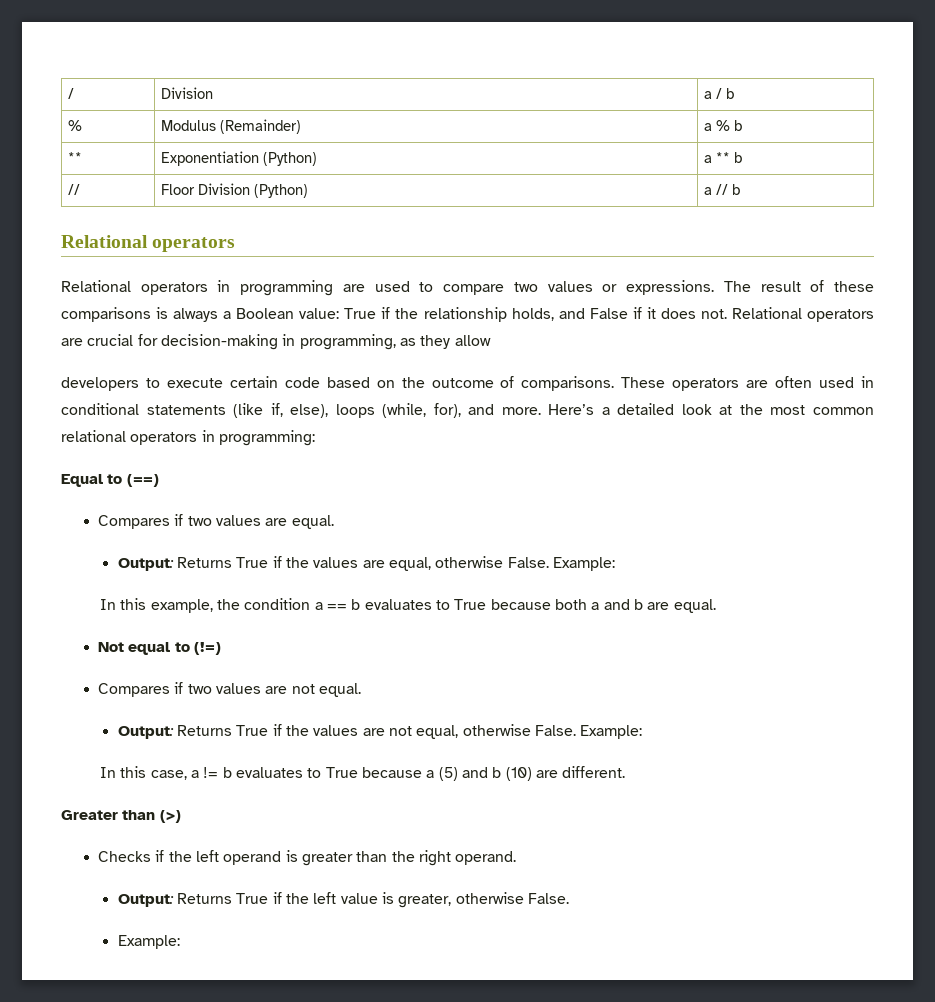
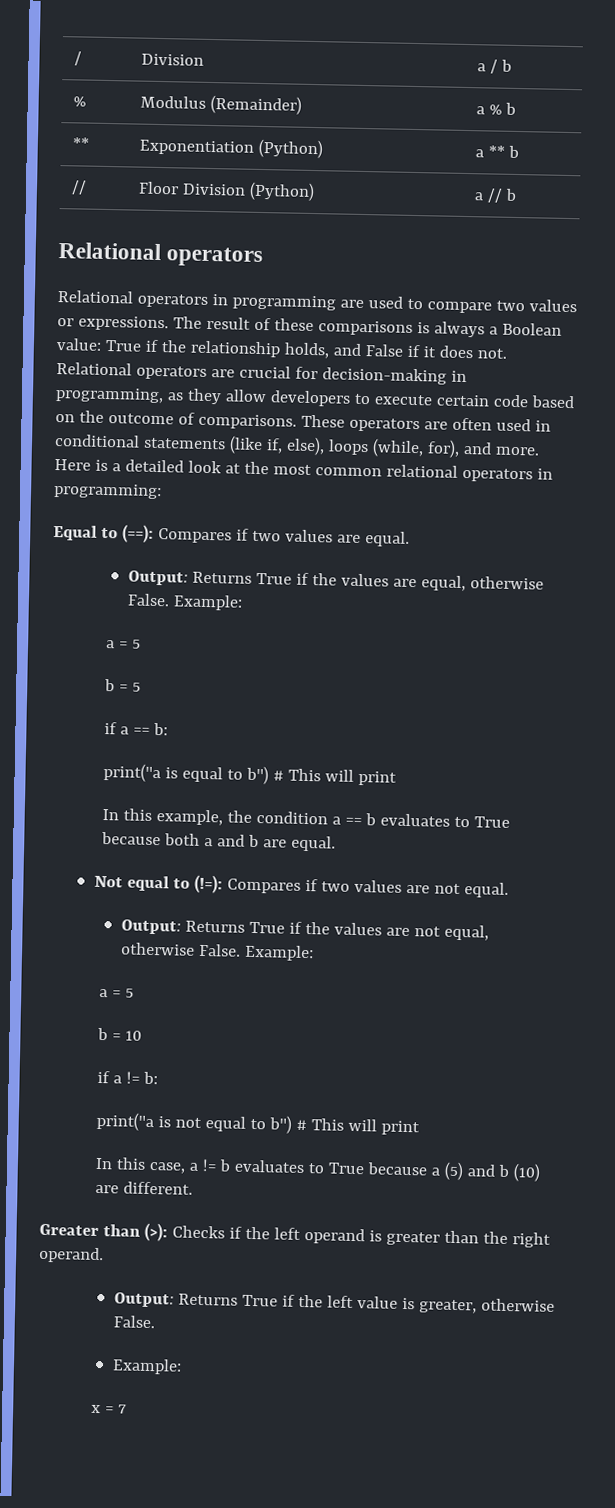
- Relational operators are crucial for decision-making in programming, as they allow
- developers to execute certain code based on the outcome of comparisons.
+ Relational operators are crucial for decision-making in programming, as they allow developers to execute certain code based on the outcome of comparisons.
- Here’s a detailed look at the most common relational operators in programming:
+ Here is a detailed look at the most common relational operators in programming:
- Equal to (==)
- Compares if two values are equal.
+ Equal to (==): Compares if two values are equal.
  Output: Returns True if the values are equal, otherwise False. Example:
+ a = 5
+ b = 5
+ if a == b:
+ print("a is equal to b") # This will print
- Not equal to (!=)
- Compares if two values are not equal.
+ Not equal to (!=): Compares if two values are not equal.
  Output: Returns True if the values are not equal, otherwise False. Example:
+ a = 5
+ b = 10
+ if a != b:
+ print("a is not equal to b") # This will print
- Greater than (>)
- Checks if the left operand is greater than the right operand.
+ Greater than (>): Checks if the left operand is greater than the right operand.
+ x = 7

